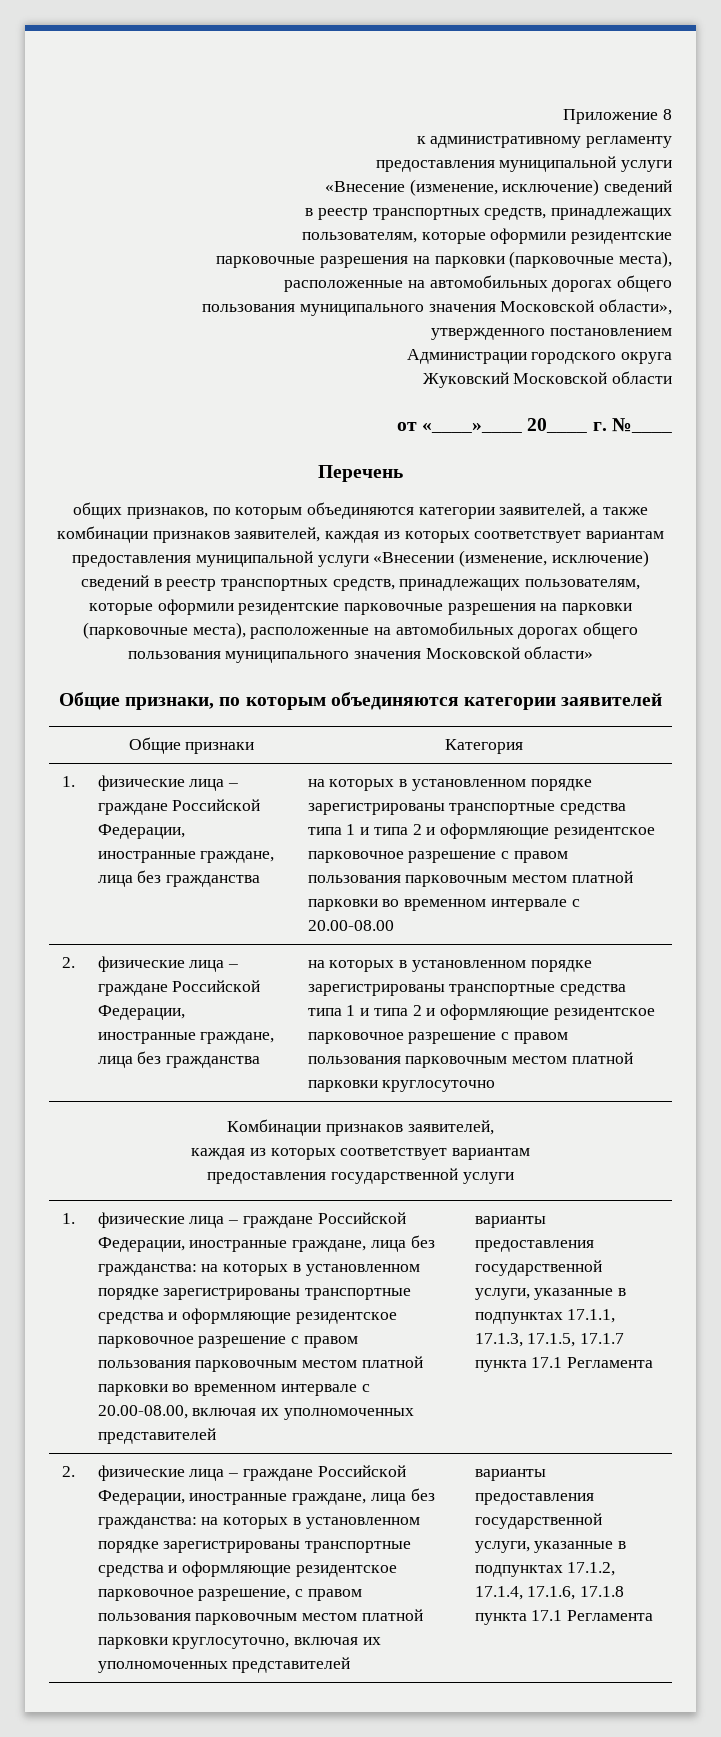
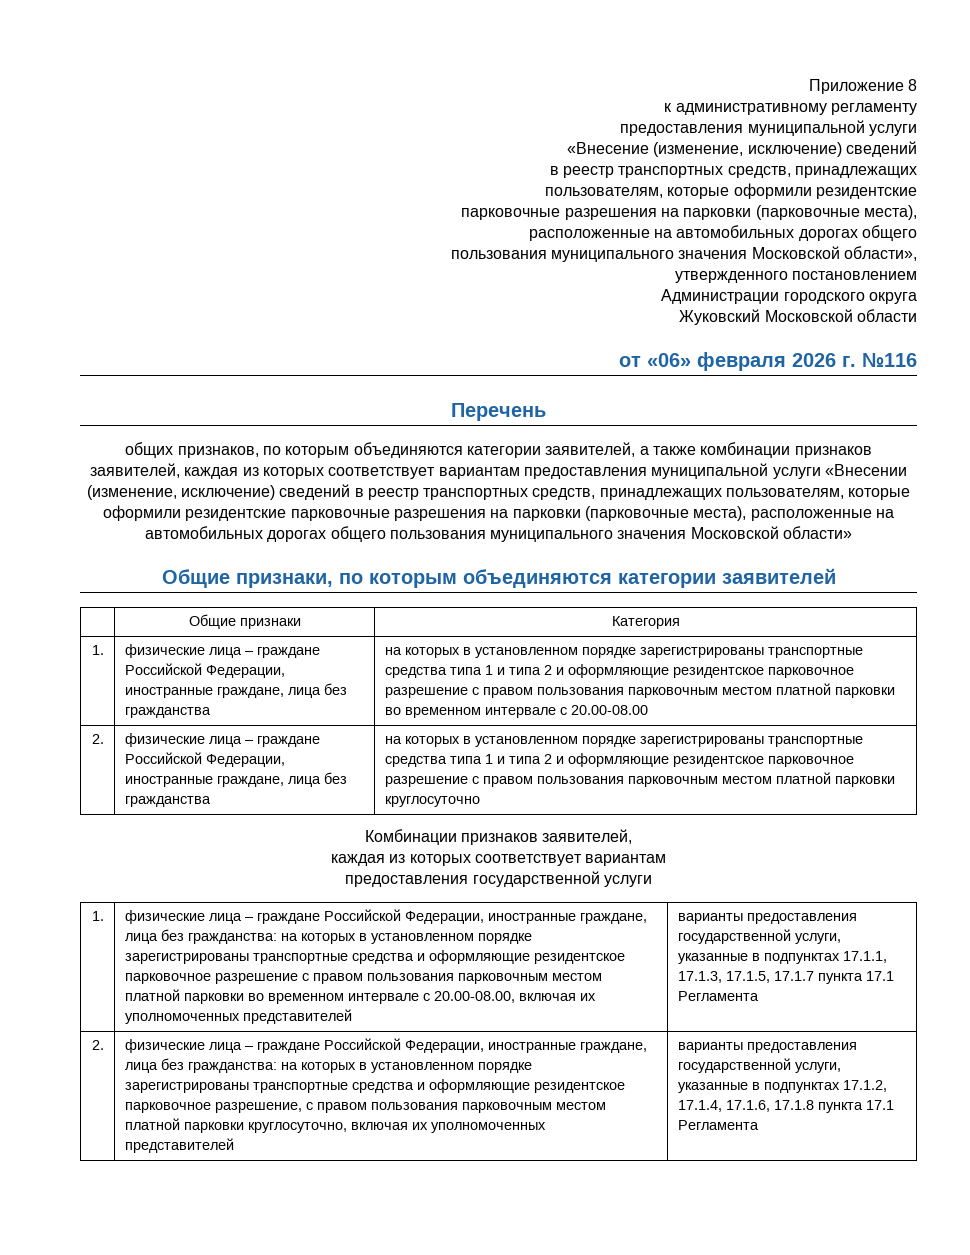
- от «____»____ 20____ г. №____
+ от «06» февраля 2026 г. №116

